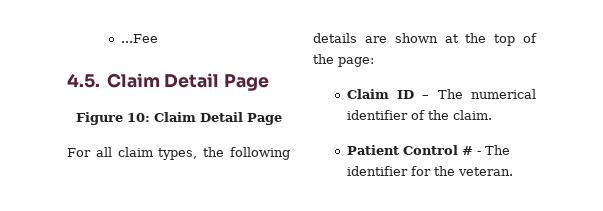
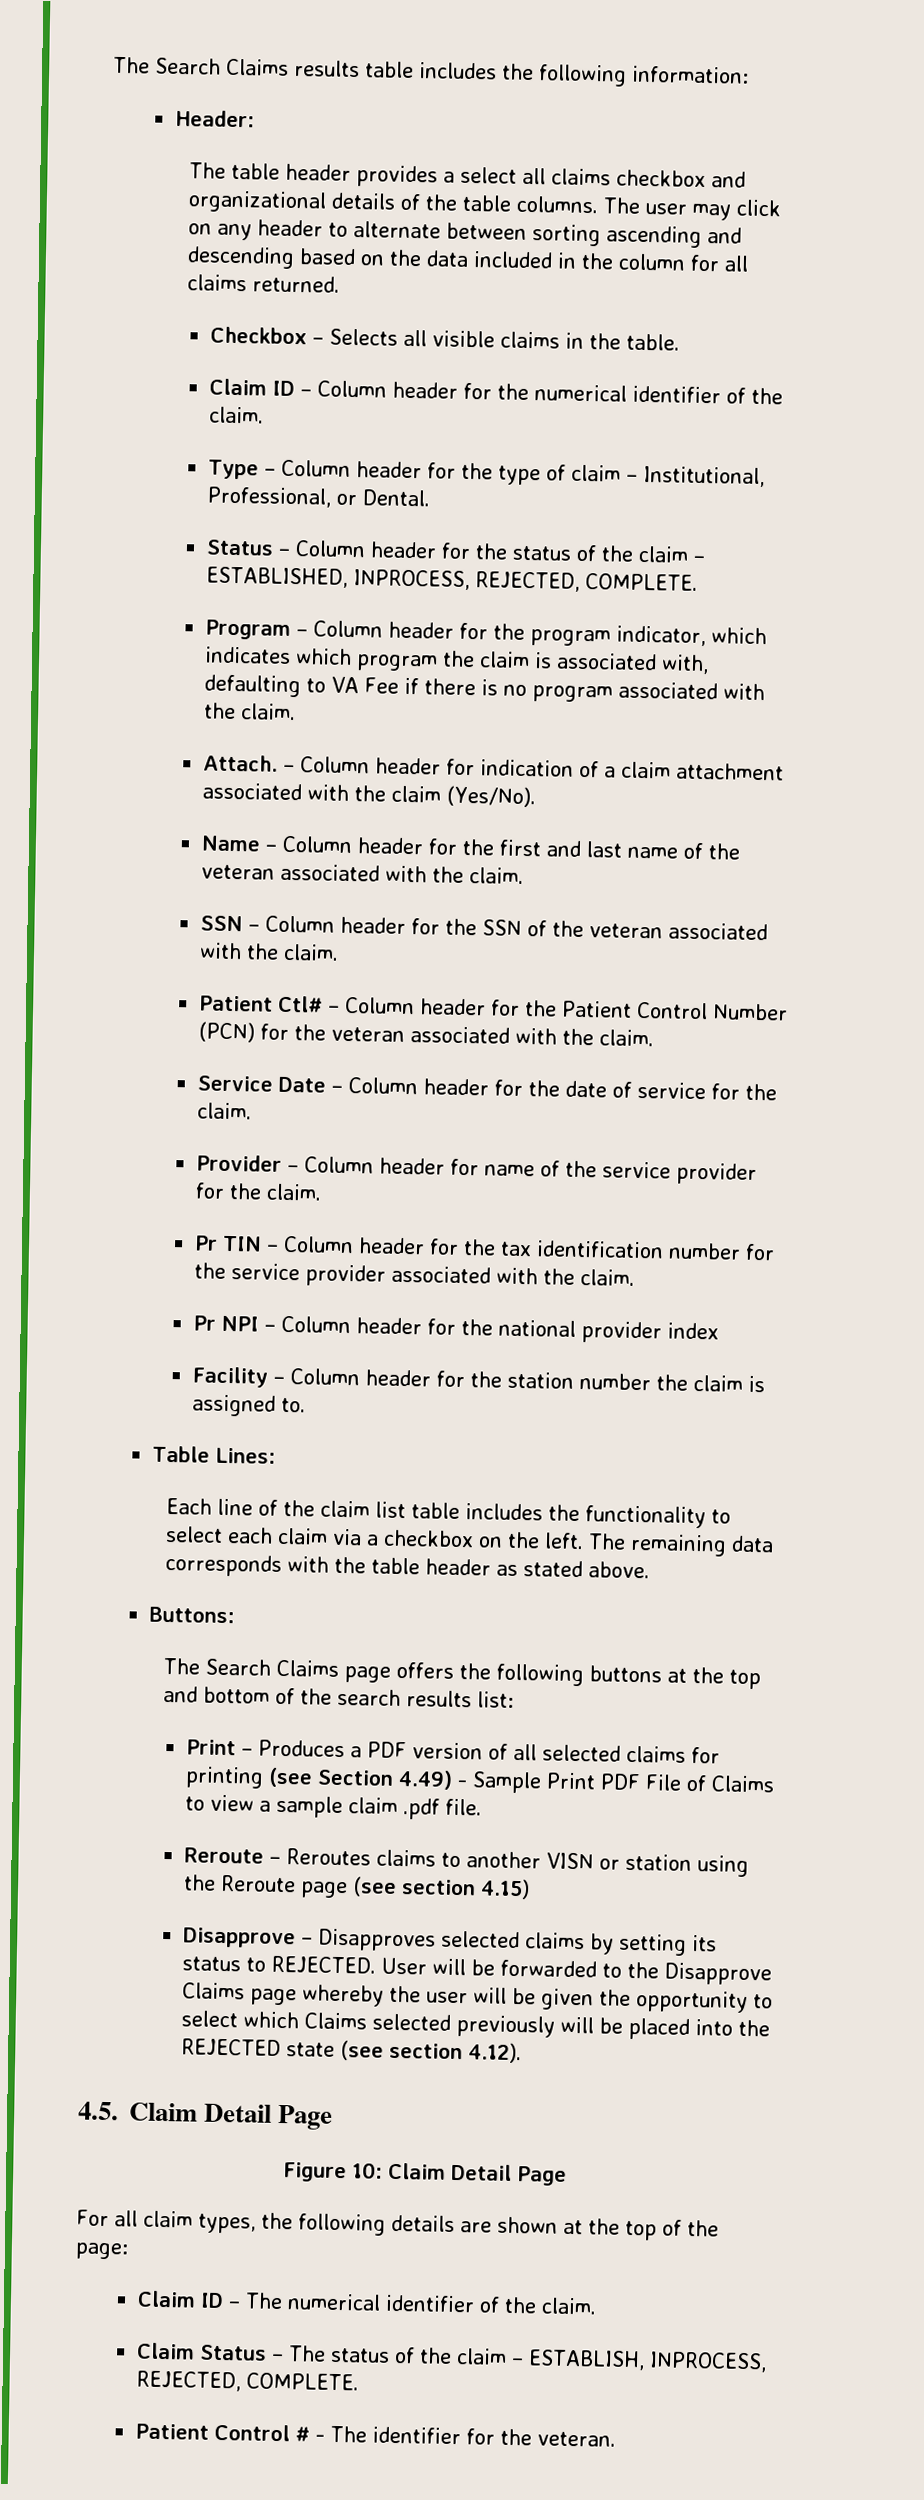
- ...Fee
+ The Search Claims results table includes the following information:
+ Header:
+ The table header provides a select all claims checkbox and organizational details of the table columns. The user may click on any header to alternate between sorting ascending and descending based on the data included in the column for all claims returned.
+ Checkbox – Selects all visible claims in the table.
+ Claim ID – Column header for the numerical identifier of the claim.
+ Type – Column header for the type of claim – Institutional, Professional, or Dental.
+ Status – Column header for the status of the claim – ESTABLISHED, INPROCESS, REJECTED, COMPLETE.
+ Program – Column header for the program indicator, which indicates which program the claim is associated with, defaulting to VA Fee if there is no program associated with the claim.
+ Attach. – Column header for indication of a claim attachment associated with the claim (Yes/No).
+ Name – Column header for the first and last name of the veteran associated with the claim.
+ SSN – Column header for the SSN of the veteran associated with the claim.
+ Patient Ctl# – Column header for the Patient Control Number (PCN) for the veteran associated with the claim.
+ Service Date – Column header for the date of service for the claim.
+ Provider – Column header for name of the service provider for the claim.
+ Pr TIN – Column header for the tax identification number for the service provider associated with the claim.
+ Pr NPI – Column header for the national provider index
+ Facility – Column header for the station number the claim is assigned to.
+ Table Lines:
+ Each line of the claim list table includes the functionality to select each claim via a checkbox on the left. The remaining data corresponds with the table header as stated above.
+ Buttons:
+ The Search Claims page offers the following buttons at the top and bottom of the search results list:
+ Print – Produces a PDF version of all selected claims for printing (see Section 4.49) - Sample Print PDF File of Claims to view a sample claim .pdf file.
+ Reroute – Reroutes claims to another VISN or station using the Reroute page (see section 4.15)
+ Disapprove – Disapproves selected claims by setting its status to REJECTED. User will be forwarded to the Disapprove Claims page whereby the user will be given the opportunity to select which Claims selected previously will be placed into the REJECTED state (see section 4.12).
+ Claim Status – The status of the claim – ESTABLISH, INPROCESS, REJECTED, COMPLETE.

